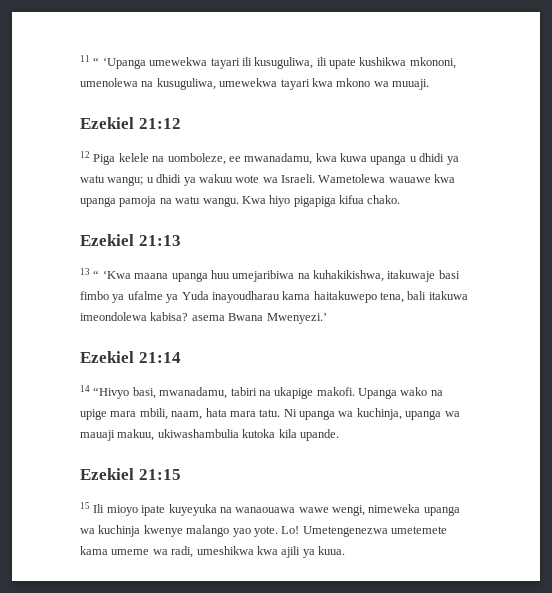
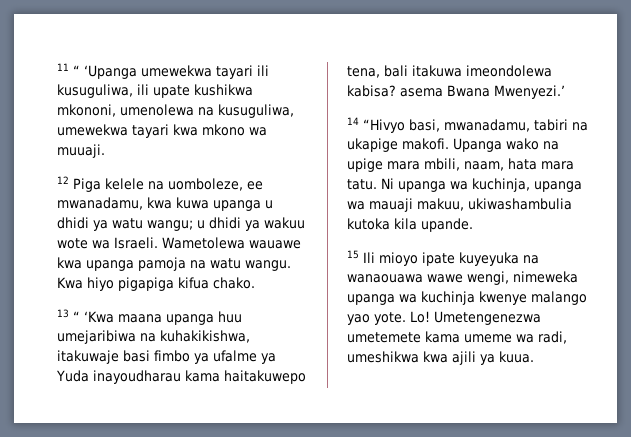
- Ezekiel 21:12
- Ezekiel 21:13
- Ezekiel 21:14
- Ezekiel 21:15

